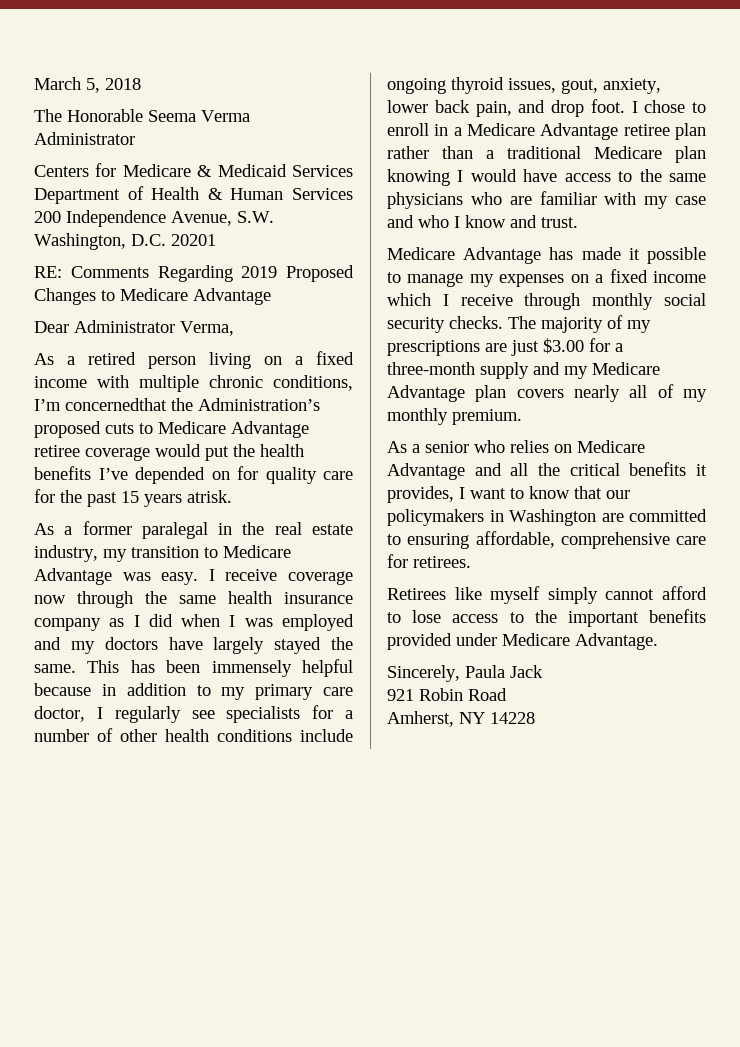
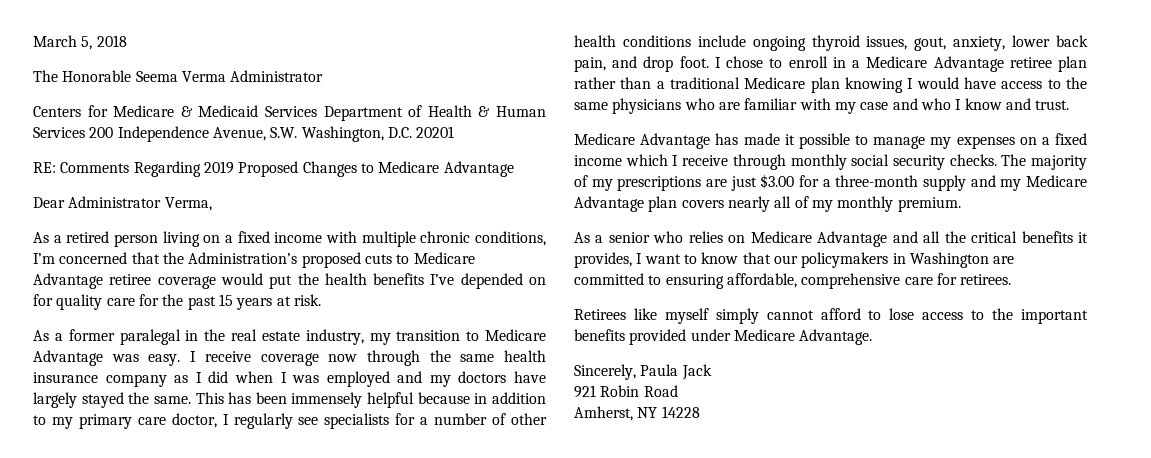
- As a retired person living on a fixed income with multiple chronic conditions, I’m concernedthat the Administration’s proposed cuts to Medicare Advantage retiree coverage would put the health benefits I’ve depended on for quality care for the past 15 years atrisk.
+ As a retired person living on a fixed income with multiple chronic conditions, I’m concerned that the Administration’s proposed cuts to Medicare Advantage retiree coverage would put the health benefits I’ve depended on for quality care for the past 15 years at risk.

